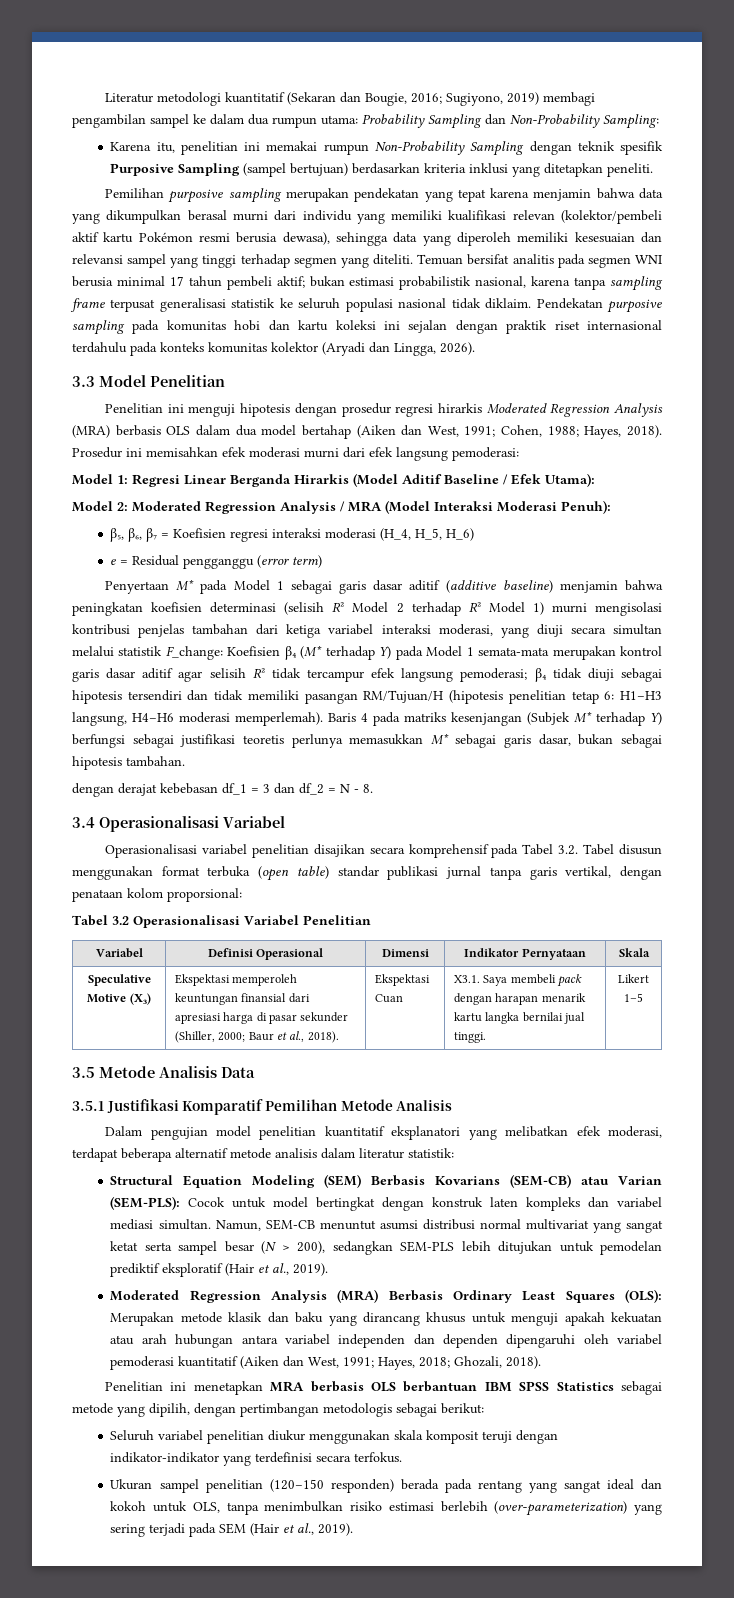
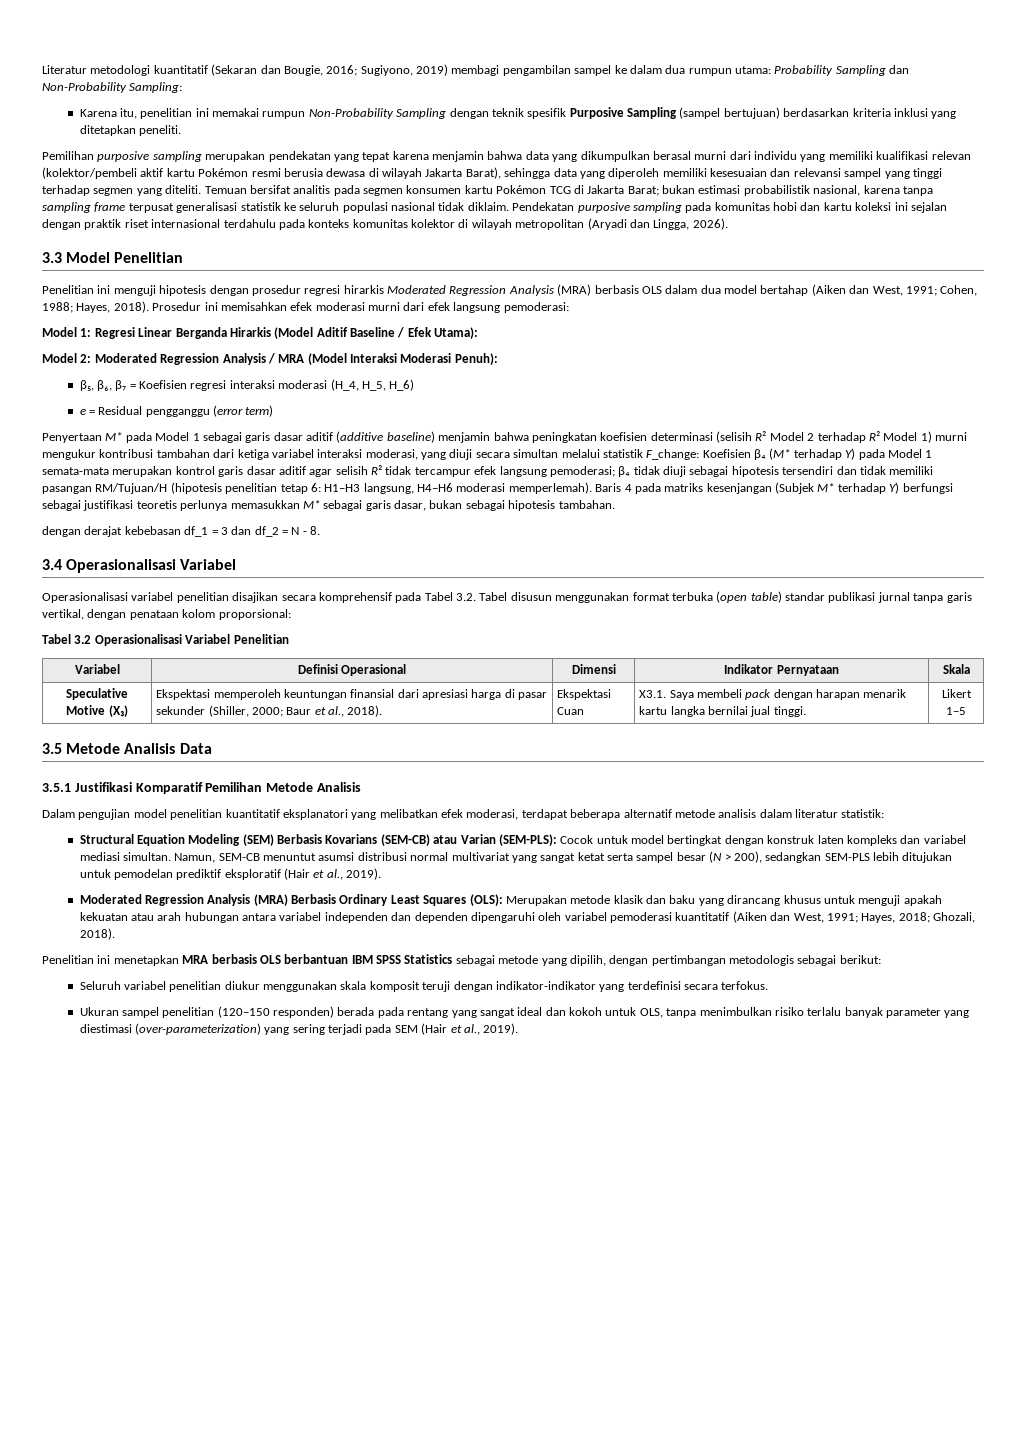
- Pemilihan purposive sampling merupakan pendekatan yang tepat karena menjamin bahwa data yang dikumpulkan berasal murni dari individu yang memiliki kualifikasi relevan (kolektor/pembeli aktif kartu Pokémon resmi berusia dewasa), sehingga data yang diperoleh memiliki kesesuaian dan relevansi sampel yang tinggi terhadap segmen yang diteliti.
+ Pemilihan purposive sampling merupakan pendekatan yang tepat karena menjamin bahwa data yang dikumpulkan berasal murni dari individu yang memiliki kualifikasi relevan (kolektor/pembeli aktif kartu Pokémon resmi berusia dewasa di wilayah Jakarta Barat), sehingga data yang diperoleh memiliki kesesuaian dan relevansi sampel yang tinggi terhadap segmen yang diteliti.
- Temuan bersifat analitis pada segmen WNI berusia minimal 17 tahun pembeli aktif; bukan estimasi probabilistik nasional, karena tanpa sampling frame terpusat generalisasi statistik ke seluruh populasi nasional tidak diklaim.
+ Temuan bersifat analitis pada segmen konsumen kartu Pokémon TCG di Jakarta Barat; bukan estimasi probabilistik nasional, karena tanpa sampling frame terpusat generalisasi statistik ke seluruh populasi nasional tidak diklaim.
- Pendekatan purposive sampling pada komunitas hobi dan kartu koleksi ini sejalan dengan praktik riset internasional terdahulu pada konteks komunitas kolektor (Aryadi dan Lingga, 2026).
+ Pendekatan purposive sampling pada komunitas hobi dan kartu koleksi ini sejalan dengan praktik riset internasional terdahulu pada konteks komunitas kolektor di wilayah metropolitan (Aryadi dan Lingga, 2026).
- Penyertaan M* pada Model 1 sebagai garis dasar aditif (additive baseline) menjamin bahwa peningkatan koefisien determinasi (selisih R² Model 2 terhadap R² Model 1) murni mengisolasi kontribusi penjelas tambahan dari ketiga variabel interaksi moderasi, yang diuji secara simultan melalui statistik F_change:
+ Penyertaan M* pada Model 1 sebagai garis dasar aditif (additive baseline) menjamin bahwa peningkatan koefisien determinasi (selisih R² Model 2 terhadap R² Model 1) murni mengukur kontribusi tambahan dari ketiga variabel interaksi moderasi, yang diuji secara simultan melalui statistik F_change:
- Ukuran sampel penelitian (120–150 responden) berada pada rentang yang sangat ideal dan kokoh untuk OLS, tanpa menimbulkan risiko estimasi berlebih (over-parameterization) yang sering terjadi pada SEM (Hair et al., 2019).
+ Ukuran sampel penelitian (120–150 responden) berada pada rentang yang sangat ideal dan kokoh untuk OLS, tanpa menimbulkan risiko terlalu banyak parameter yang diestimasi (over-parameterization) yang sering terjadi pada SEM (Hair et al., 2019).

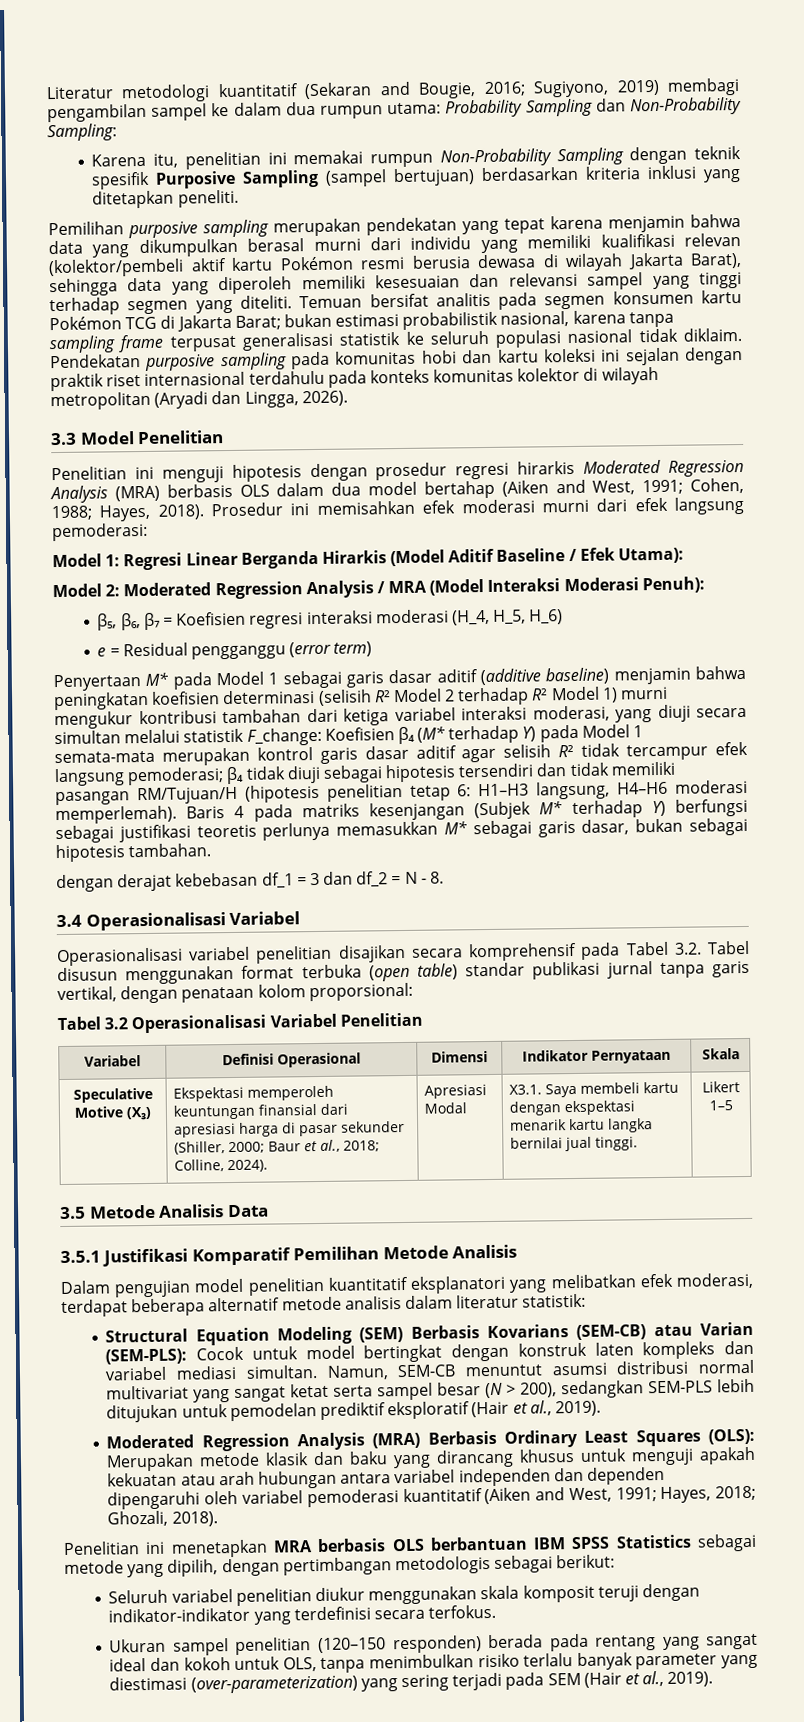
- Literatur metodologi kuantitatif (Sekaran dan Bougie, 2016; Sugiyono, 2019) membagi pengambilan sampel ke dalam dua rumpun utama: Probability Sampling dan Non-Probability Sampling:
+ Literatur metodologi kuantitatif (Sekaran and Bougie, 2016; Sugiyono, 2019) membagi pengambilan sampel ke dalam dua rumpun utama: Probability Sampling dan Non-Probability Sampling:
- Penelitian ini menguji hipotesis dengan prosedur regresi hirarkis Moderated Regression Analysis (MRA) berbasis OLS dalam dua model bertahap (Aiken dan West, 1991; Cohen, 1988; Hayes, 2018).
+ Penelitian ini menguji hipotesis dengan prosedur regresi hirarkis Moderated Regression Analysis (MRA) berbasis OLS dalam dua model bertahap (Aiken and West, 1991; Cohen, 1988; Hayes, 2018).
- Speculative Motive (X₃) | Ekspektasi memperoleh keuntungan finansial dari apresiasi harga di pasar sekunder (Shiller, 2000; Baur et al., 2018). | Ekspektasi Cuan | X3.1. Saya membeli pack dengan harapan menarik kartu langka bernilai jual tinggi. | Likert 1–5
+ Speculative Motive (X₃) | Ekspektasi memperoleh keuntungan finansial dari apresiasi harga di pasar sekunder (Shiller, 2000; Baur et al., 2018; Colline, 2024). | Apresiasi Modal | X3.1. Saya membeli kartu dengan ekspektasi menarik kartu langka bernilai jual tinggi. | Likert 1–5
- Moderated Regression Analysis (MRA) Berbasis Ordinary Least Squares (OLS): Merupakan metode klasik dan baku yang dirancang khusus untuk menguji apakah kekuatan atau arah hubungan antara variabel independen dan dependen dipengaruhi oleh variabel pemoderasi kuantitatif (Aiken dan West, 1991; Hayes, 2018; Ghozali, 2018).
+ Moderated Regression Analysis (MRA) Berbasis Ordinary Least Squares (OLS): Merupakan metode klasik dan baku yang dirancang khusus untuk menguji apakah kekuatan atau arah hubungan antara variabel independen dan dependen dipengaruhi oleh variabel pemoderasi kuantitatif (Aiken and West, 1991; Hayes, 2018; Ghozali, 2018).

